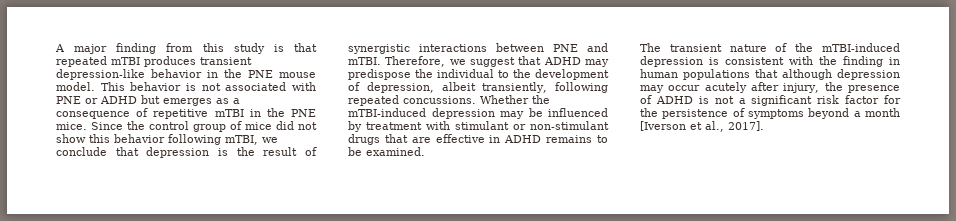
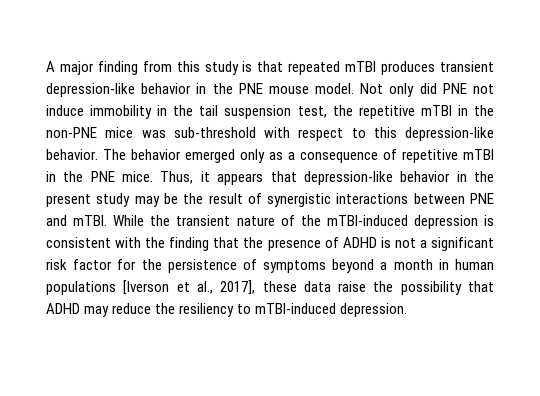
- This behavior is not associated with PNE or ADHD but emerges as a consequence of repetitive mTBI in the PNE mice.
+ Not only did PNE not induce immobility in the tail suspension test, the repetitive mTBI in the non-PNE mice was sub-threshold with respect to this depression-like behavior. The behavior emerged only as a consequence of repetitive mTBI in the PNE mice.
- Since the control group of mice did not show this behavior following mTBI, we conclude that depression is the result of synergistic interactions between PNE and mTBI.
+ Thus, it appears that depression-like behavior in the present study may be the result of synergistic interactions between PNE and mTBI.
- Therefore, we suggest that ADHD may predispose the individual to the development of depression, albeit transiently, following repeated concussions. Whether the mTBI-induced depression may be influenced by treatment with stimulant or non-stimulant drugs that are effective in ADHD remains to be examined.
- The transient nature of the mTBI-induced depression is consistent with the finding in human populations that although depression may occur acutely after injury, the presence of ADHD is not a significant risk factor for the persistence of symptoms beyond a month [Iverson et al., 2017].
+ While the transient nature of the mTBI-induced depression is consistent with the finding that the presence of ADHD is not a significant risk factor for the persistence of symptoms beyond a month in human populations [Iverson et al., 2017], these data raise the possibility that ADHD may reduce the resiliency to mTBI-induced depression.

